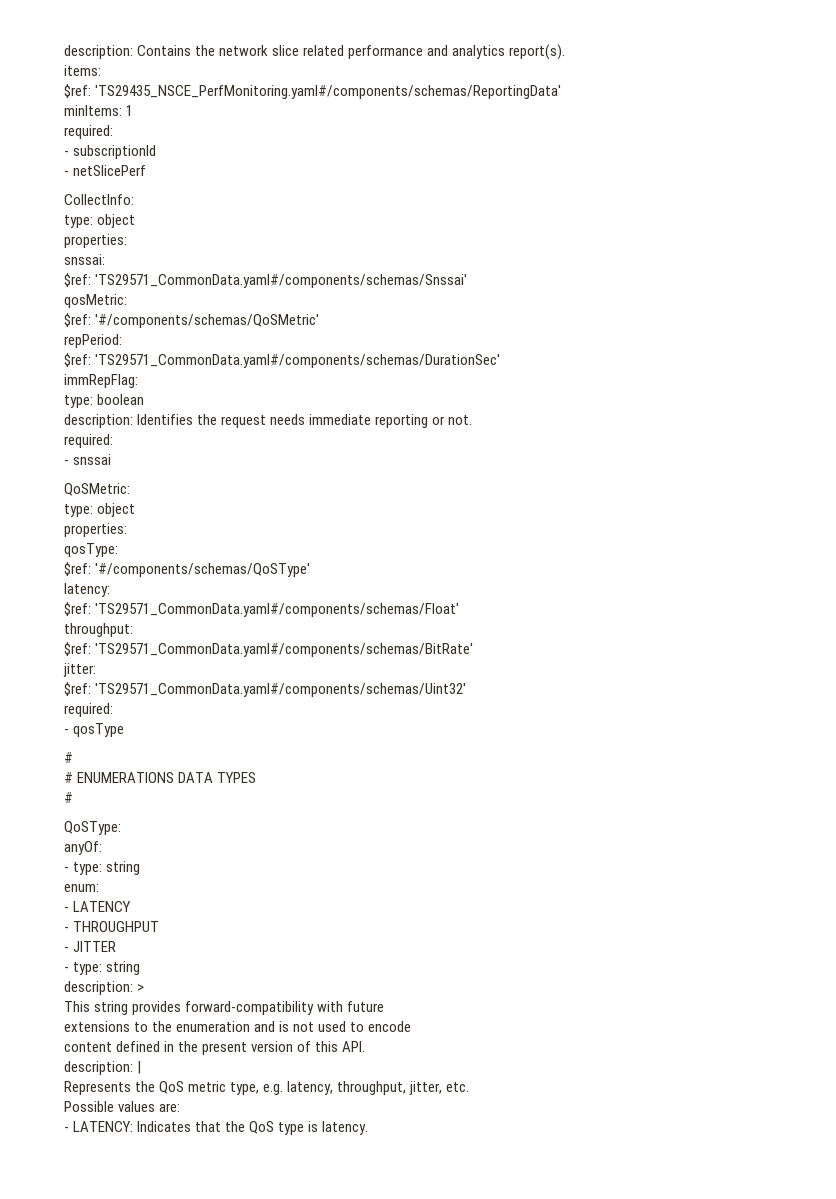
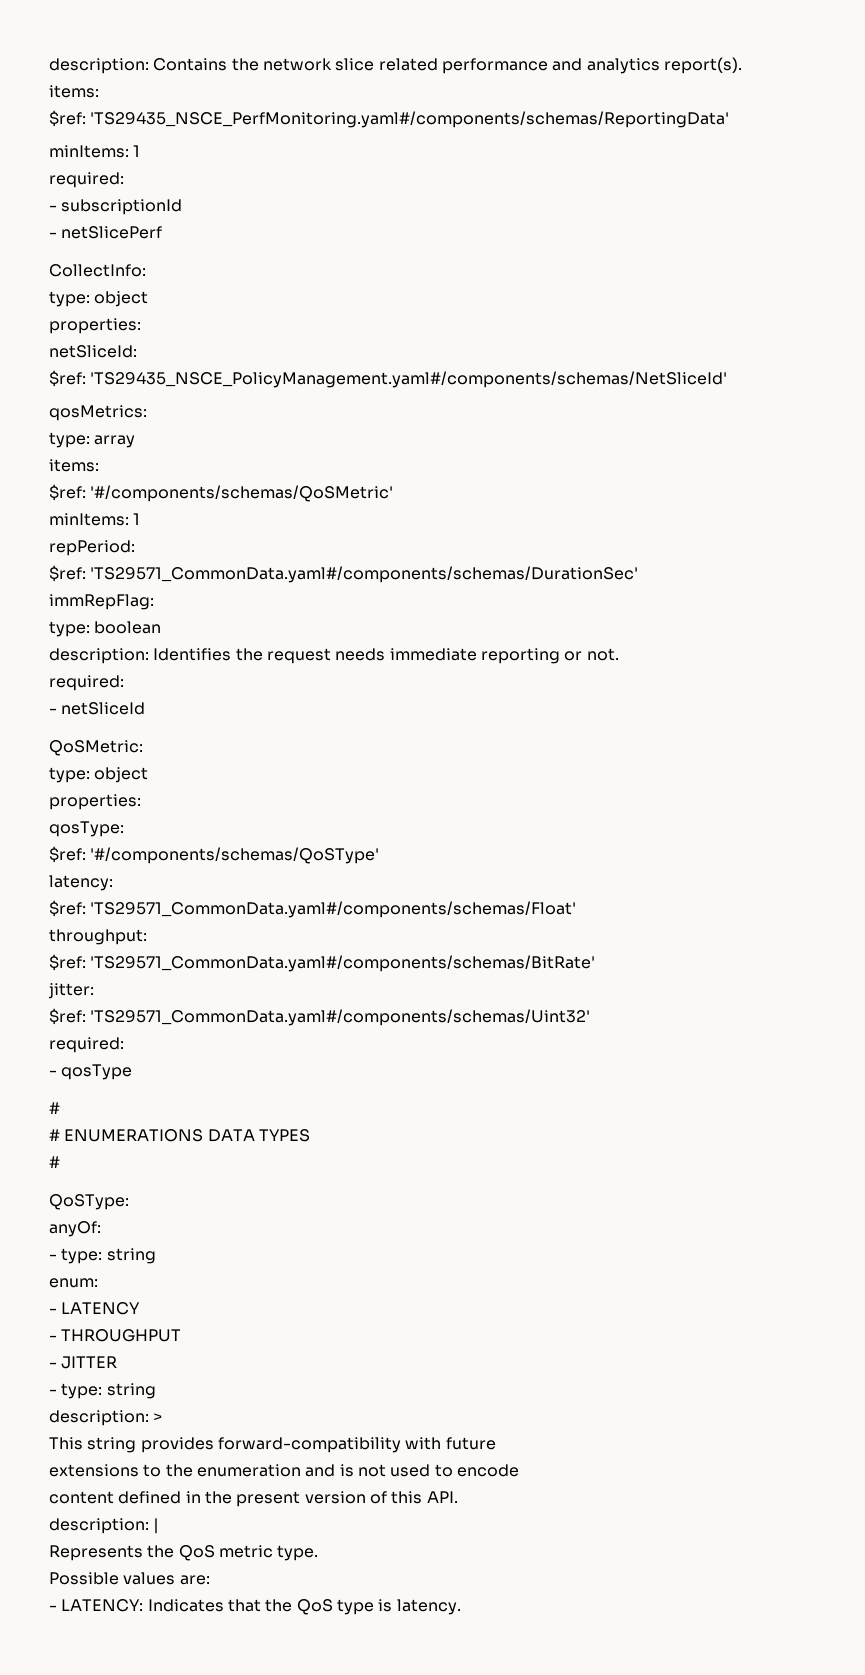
- snssai:
- $ref: 'TS29571_CommonData.yaml#/components/schemas/Snssai'
- qosMetric:
+ netSliceId:
+ $ref: 'TS29435_NSCE_PolicyManagement.yaml#/components/schemas/NetSliceId'
+ qosMetrics:
+ type: array
+ items:
  $ref: '#/components/schemas/QoSMetric'
+ minItems: 1
- - snssai
+ - netSliceId
- Represents the QoS metric type, e.g. latency, throughput, jitter, etc.
+ Represents the QoS metric type.

